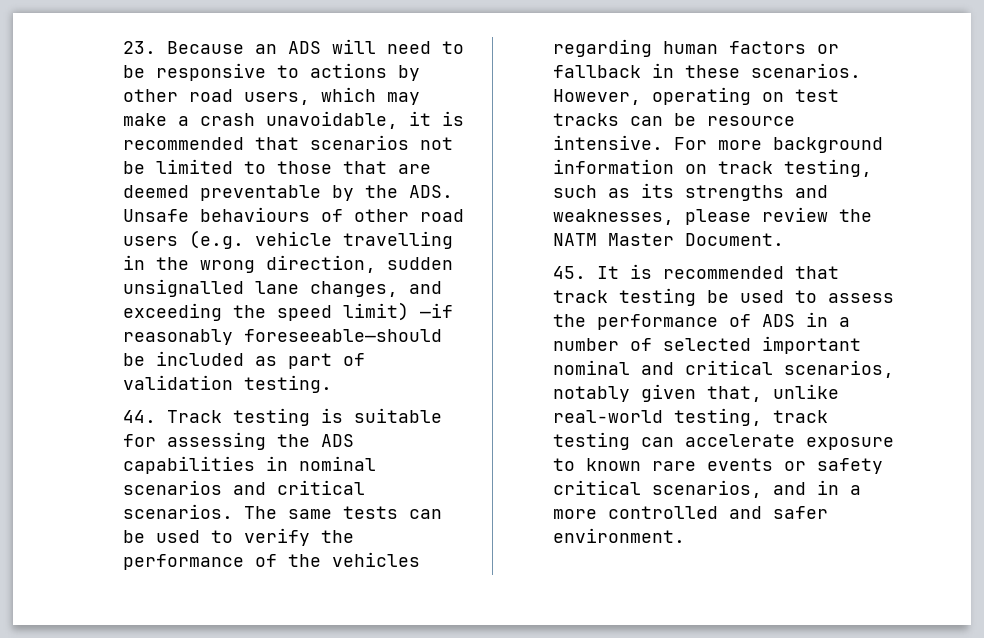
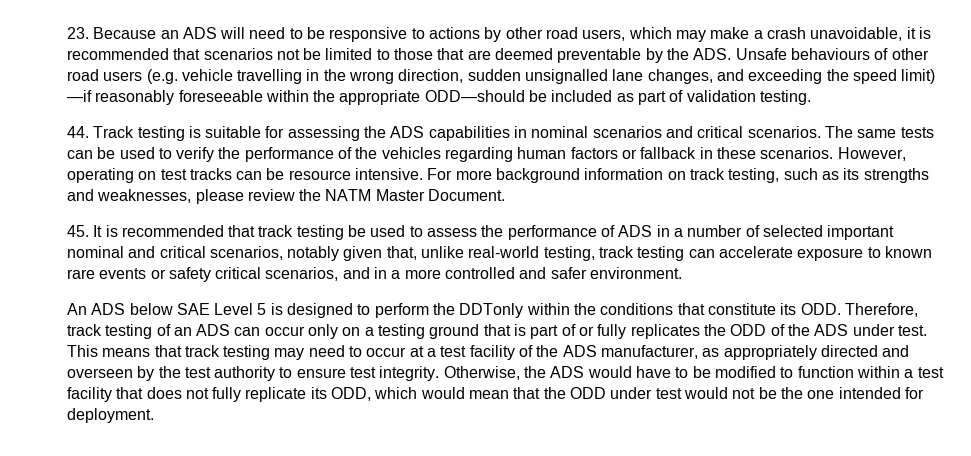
- 23. Because an ADS will need to be responsive to actions by other road users, which may make a crash unavoidable, it is recommended that scenarios not be limited to those that are deemed preventable by the ADS. Unsafe behaviours of other road users (e.g. vehicle travelling in the wrong direction, sudden unsignalled lane changes, and exceeding the speed limit) —if reasonably foreseeable—should be included as part of validation testing.
+ 23. Because an ADS will need to be responsive to actions by other road users, which may make a crash unavoidable, it is recommended that scenarios not be limited to those that are deemed preventable by the ADS. Unsafe behaviours of other road users (e.g. vehicle travelling in the wrong direction, sudden unsignalled lane changes, and exceeding the speed limit) —if reasonably foreseeable within the appropriate ODD—should be included as part of validation testing.
+ An ADS below SAE Level 5 is designed to perform the DDTonly within the conditions that constitute its ODD. Therefore, track testing of an ADS can occur only on a testing ground that is part of or fully replicates the ODD of the ADS under test. This means that track testing may need to occur at a test facility of the ADS manufacturer, as appropriately directed and overseen by the test authority to ensure test integrity. Otherwise, the ADS would have to be modified to function within a test facility that does not fully replicate its ODD, which would mean that the ODD under test would not be the one intended for deployment.

